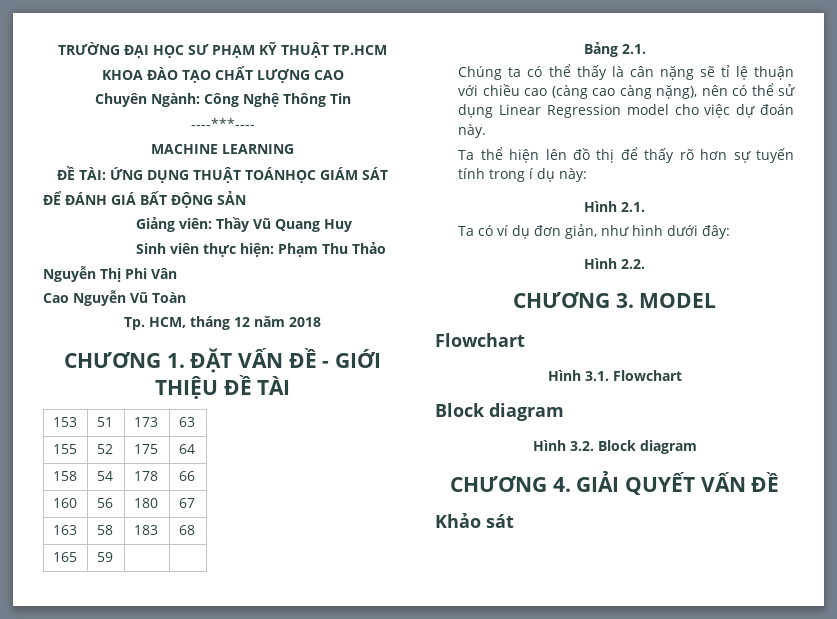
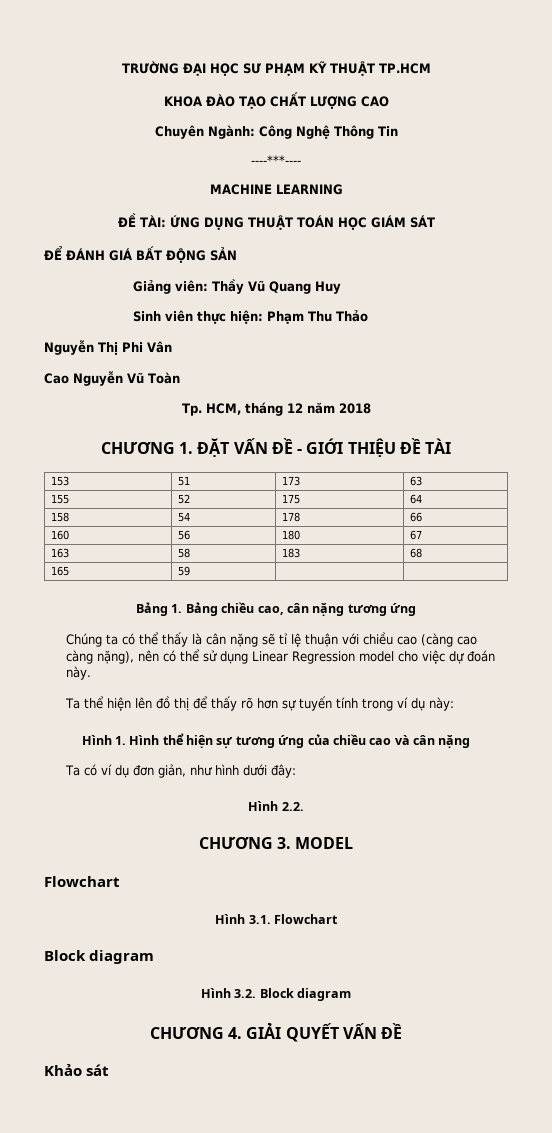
- ĐỀ TÀI: ỨNG DỤNG THUẬT TOÁNHỌC GIÁM SÁT
+ ĐỀ TÀI: ỨNG DỤNG THUẬT TOÁN HỌC GIÁM SÁT
- Bảng 2.1.
+ Bảng 1. Bảng chiều cao, cân nặng tương ứng
- Ta thể hiện lên đồ thị để thấy rõ hơn sự tuyến tính trong í dụ này:
+ Ta thể hiện lên đồ thị để thấy rõ hơn sự tuyến tính trong ví dụ này:
- Hình 2.1.
+ Hình 1. Hình thể hiện sự tương ứng của chiều cao và cân nặng

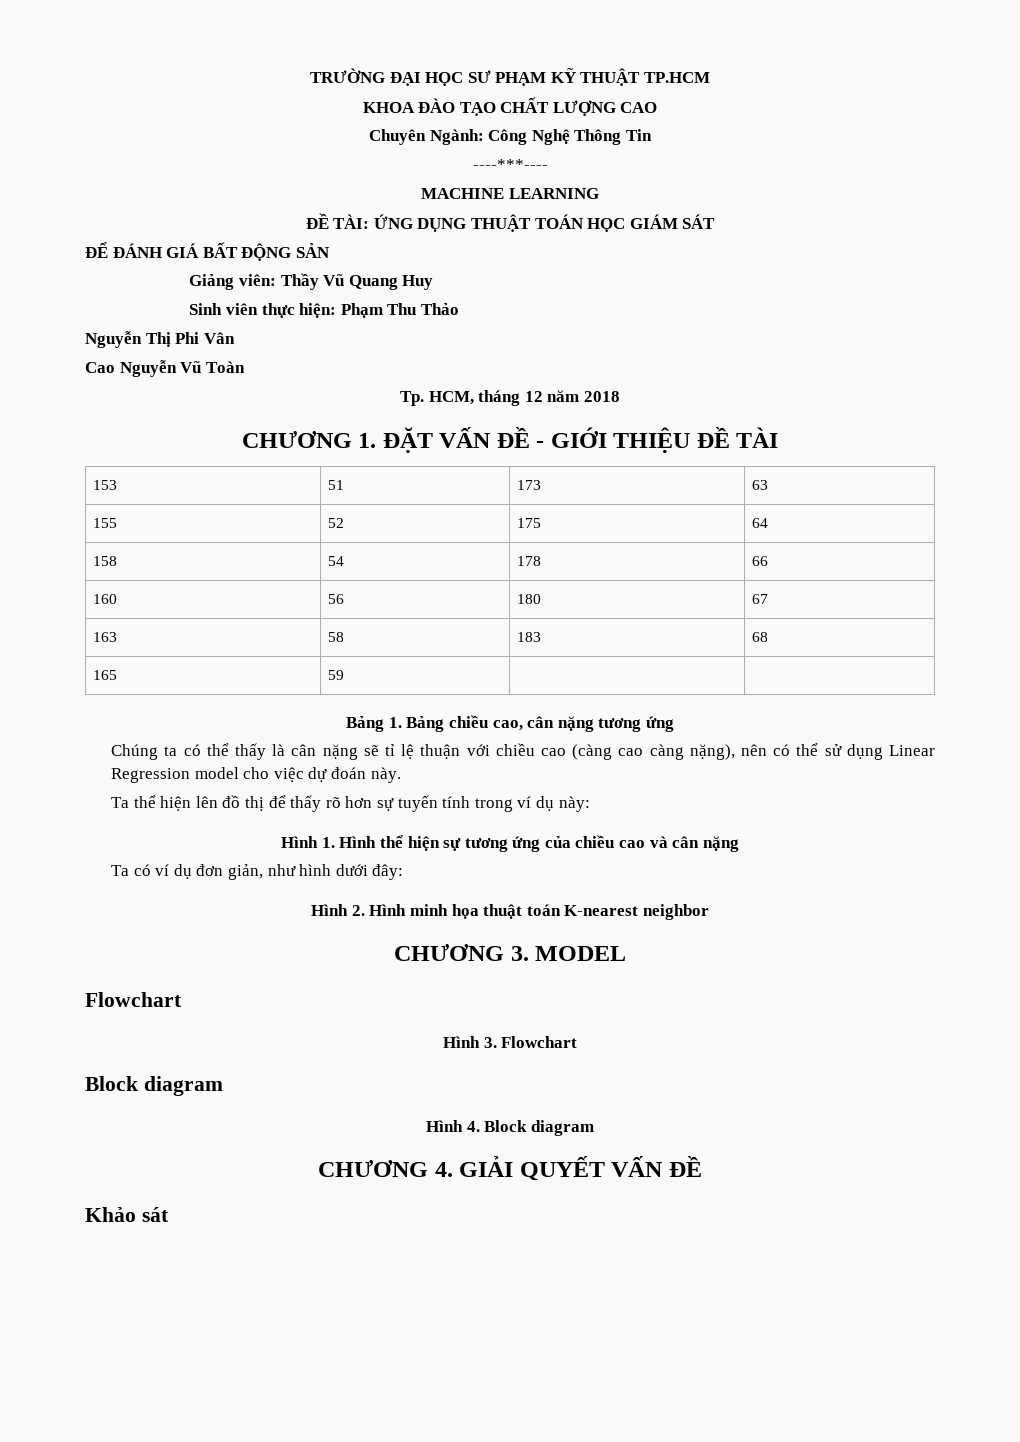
- Hình 2.2.
+ Hình 2. Hình minh họa thuật toán K-nearest neighbor
- Hình 3.1. Flowchart
+ Hình 3. Flowchart
- Hình 3.2. Block diagram
+ Hình 4. Block diagram

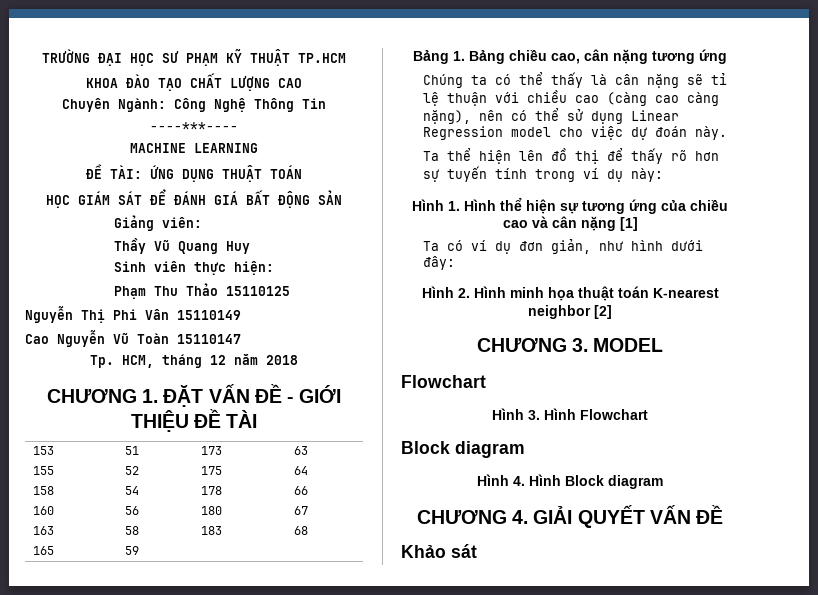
- ĐỀ TÀI: ỨNG DỤNG THUẬT TOÁN HỌC GIÁM SÁT
- ĐỂ ĐÁNH GIÁ BẤT ĐỘNG SẢN
+ ĐỀ TÀI: ỨNG DỤNG THUẬT TOÁN
+ HỌC GIÁM SÁT ĐỂ ĐÁNH GIÁ BẤT ĐỘNG SẢN
- Giảng viên: Thầy Vũ Quang Huy
+ Giảng viên:
+ Thầy Vũ Quang Huy
- Sinh viên thực hiện: Phạm Thu Thảo
+ Sinh viên thực hiện:
+ Phạm Thu Thảo 15110125
- Nguyễn Thị Phi Vân
+ Nguyễn Thị Phi Vân 15110149
- Cao Nguyễn Vũ Toàn
+ Cao Nguyễn Vũ Toàn 15110147
- Hình 1. Hình thể hiện sự tương ứng của chiều cao và cân nặng
+ Hình 1. Hình thể hiện sự tương ứng của chiều cao và cân nặng [1]
- Hình 2. Hình minh họa thuật toán K-nearest neighbor
+ Hình 2. Hình minh họa thuật toán K-nearest neighbor [2]
- Hình 3. Flowchart
+ Hình 3. Hình Flowchart
- Hình 4. Block diagram
+ Hình 4. Hình Block diagram

